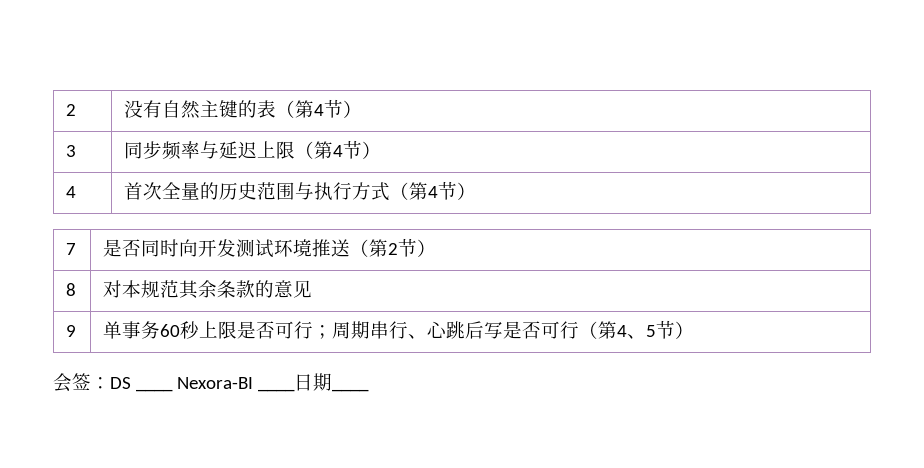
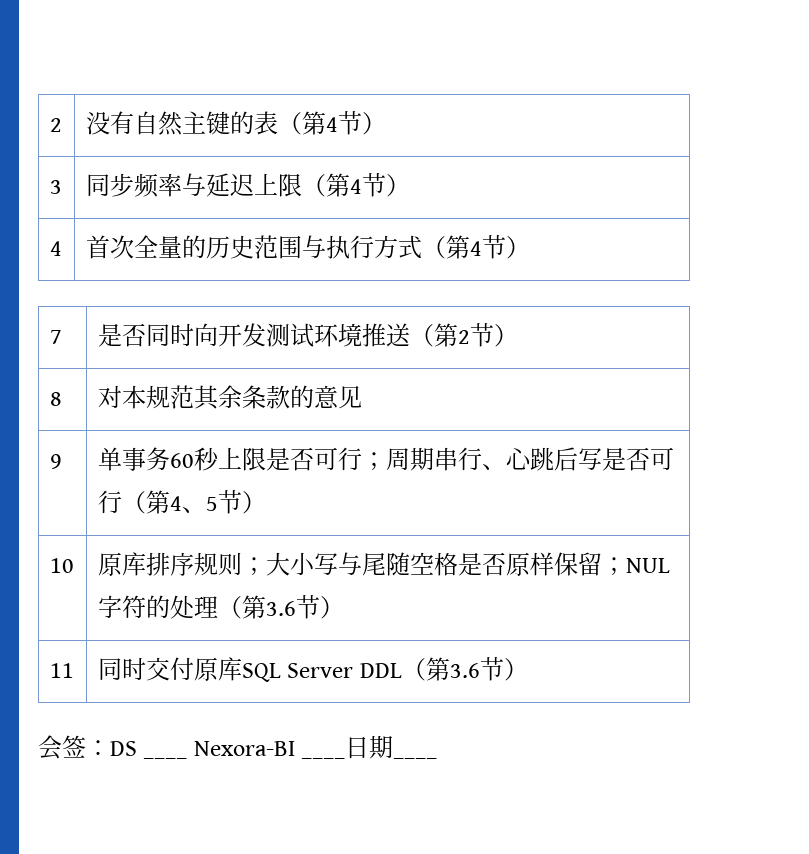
+ 10 | 原库排序规则；大小写与尾随空格是否原样保留；NUL字符的处理（第3.6节）
+ 11 | 同时交付原库SQL Server DDL（第3.6节）

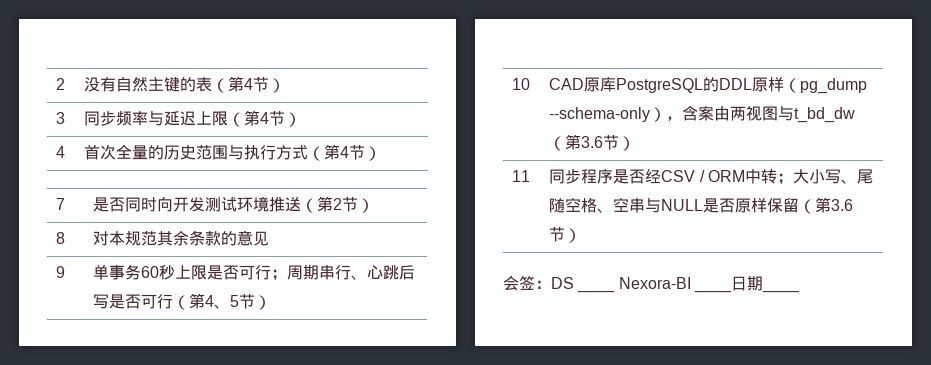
- 10 | 原库排序规则；大小写与尾随空格是否原样保留；NUL字符的处理（第3.6节）
+ 10 | CAD原库PostgreSQL的DDL原样（pg_dump --schema-only），含案由两视图与t_bd_dw（第3.6节）
- 11 | 同时交付原库SQL Server DDL（第3.6节）
+ 11 | 同步程序是否经CSV / ORM中转；大小写、尾随空格、空串与NULL是否原样保留（第3.6节）

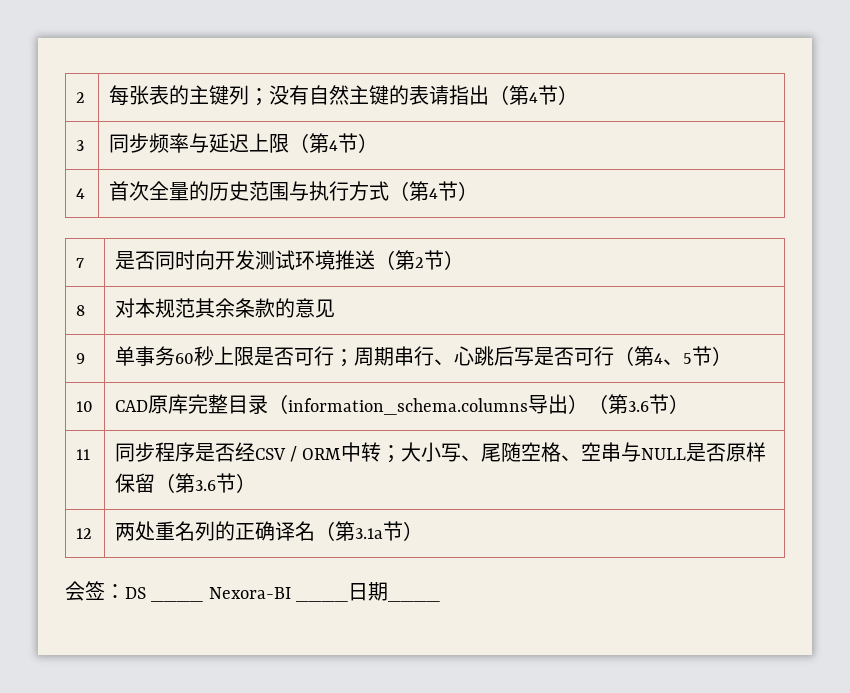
- 2 | 没有自然主键的表（第4节）
+ 2 | 每张表的主键列；没有自然主键的表请指出（第4节）
- 10 | CAD原库PostgreSQL的DDL原样（pg_dump --schema-only），含案由两视图与t_bd_dw（第3.6节）
+ 10 | CAD原库完整目录（information_schema.columns导出）（第3.6节）
+ 12 | 两处重名列的正确译名（第3.1a节）

